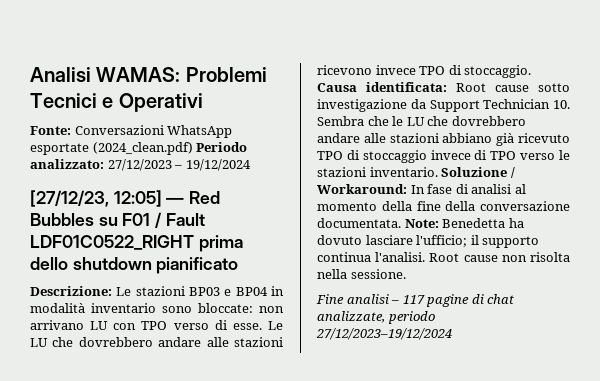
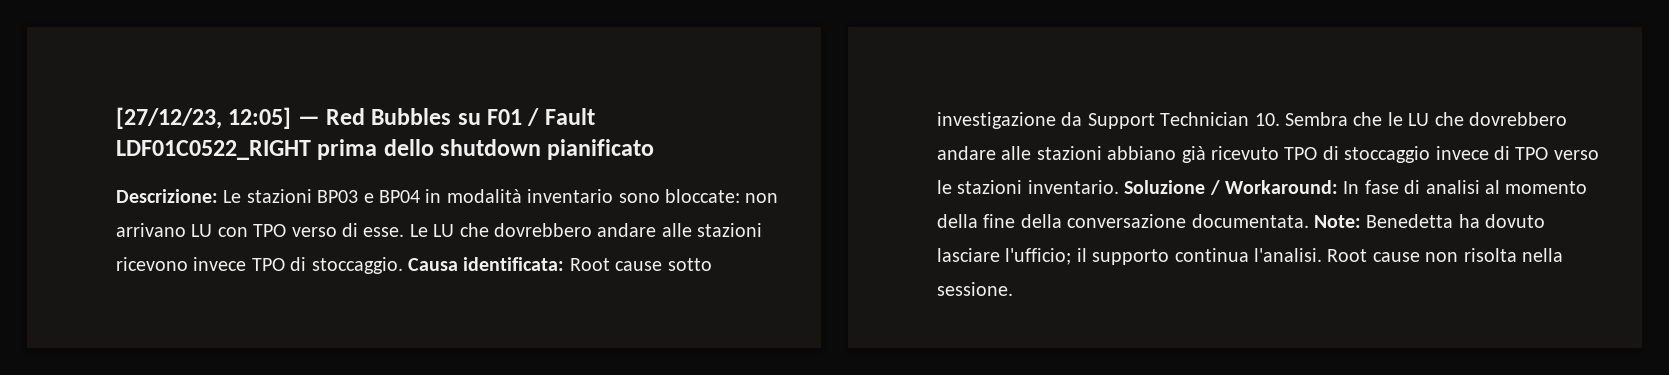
- Analisi WAMAS: Problemi Tecnici e Operativi
- Fonte: Conversazioni WhatsApp esportate (2024_clean.pdf) Periodo analizzato: 27/12/2023 – 19/12/2024
- Fine analisi – 117 pagine di chat analizzate, periodo 27/12/2023–19/12/2024

